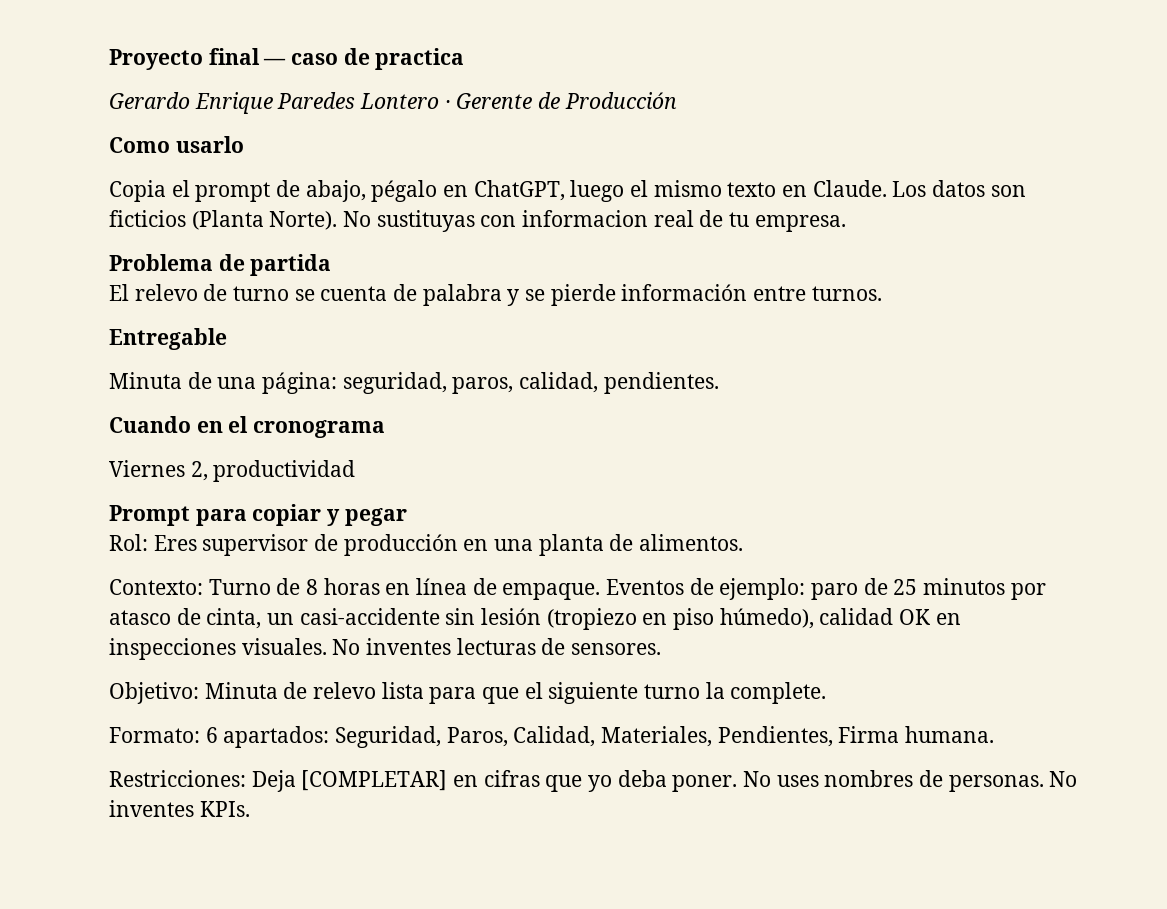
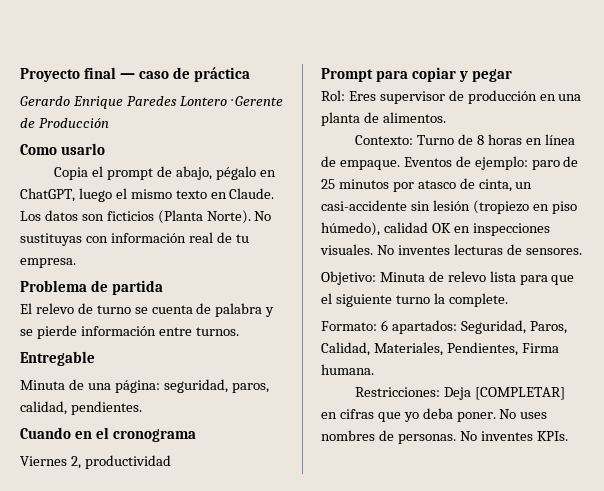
- Proyecto final — caso de practica
+ Proyecto final — caso de práctica
- No sustituyas con informacion real de tu empresa.
+ No sustituyas con información real de tu empresa.

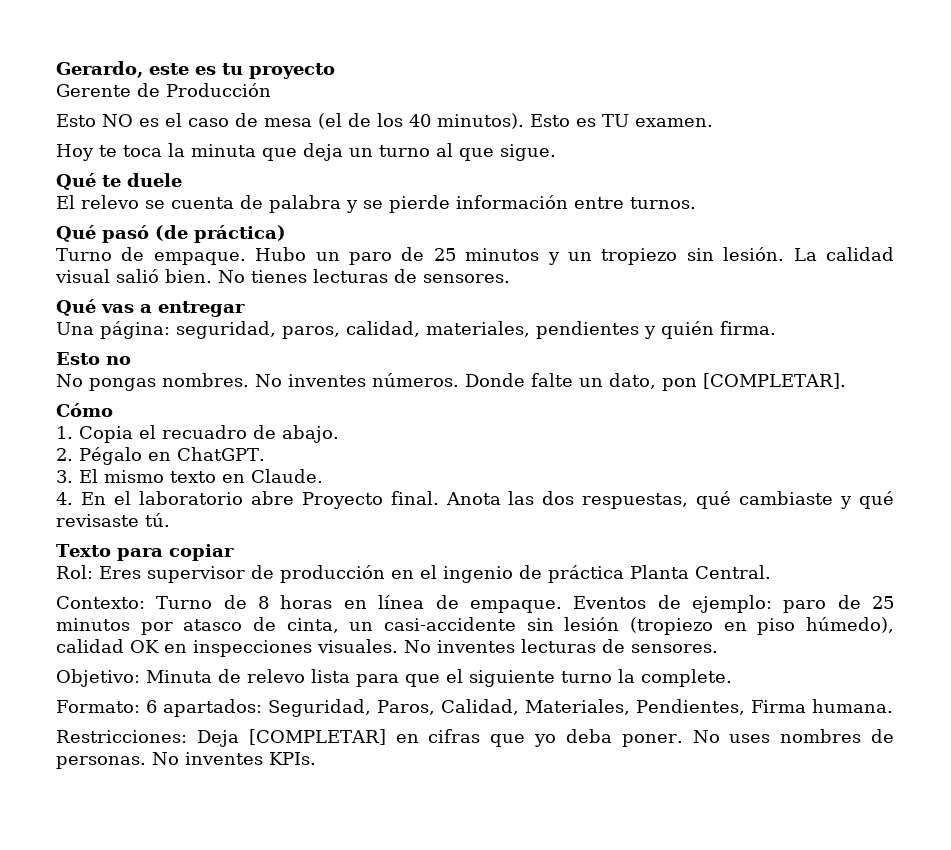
- Proyecto final — caso de práctica
- Gerardo Enrique Paredes Lontero · Gerente de Producción
- Como usarlo
- Copia el prompt de abajo, pégalo en ChatGPT, luego el mismo texto en Claude. Los datos son ficticios (Planta Norte). No sustituyas con información real de tu empresa.
- Problema de partida
+ Gerardo, este es tu proyecto
+ Gerente de Producción
+ Esto NO es el caso de mesa (el de los 40 minutos). Esto es TU examen.
+ Hoy te toca la minuta que deja un turno al que sigue.
+ Qué te duele
- El relevo de turno se cuenta de palabra y se pierde información entre turnos.
+ El relevo se cuenta de palabra y se pierde información entre turnos.
- Entregable
- Minuta de una página: seguridad, paros, calidad, pendientes.
- Cuando en el cronograma
- Viernes 2, productividad
- Prompt para copiar y pegar
+ Qué pasó (de práctica)
+ Turno de empaque. Hubo un paro de 25 minutos y un tropiezo sin lesión. La calidad visual salió bien. No tienes lecturas de sensores.
+ Qué vas a entregar
+ Una página: seguridad, paros, calidad, materiales, pendientes y quién firma.
+ Esto no
+ No pongas nombres. No inventes números. Donde falte un dato, pon [COMPLETAR].
+ Cómo
+ 1. Copia el recuadro de abajo.
+ 2. Pégalo en ChatGPT.
+ 3. El mismo texto en Claude.
+ 4. En el laboratorio abre Proyecto final. Anota las dos respuestas, qué cambiaste y qué revisaste tú.
+ Texto para copiar
- Rol: Eres supervisor de producción en una planta de alimentos.
+ Rol: Eres supervisor de producción en el ingenio de práctica Planta Central.

